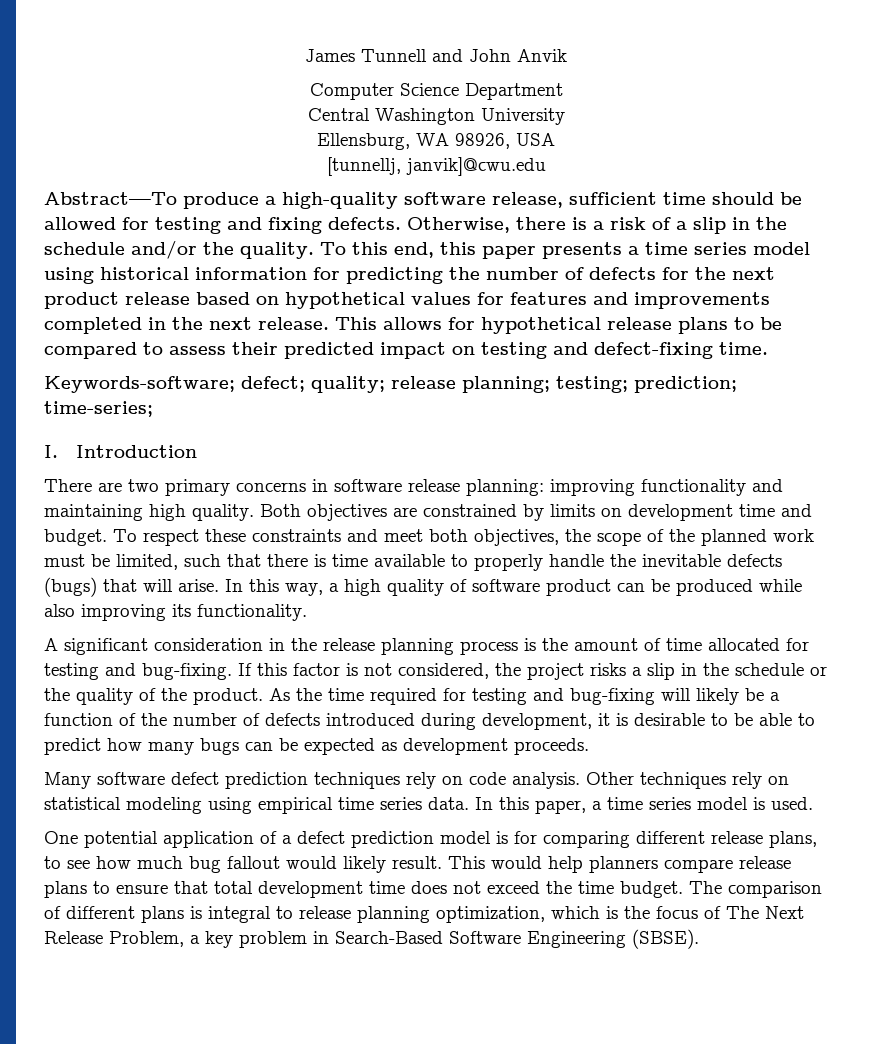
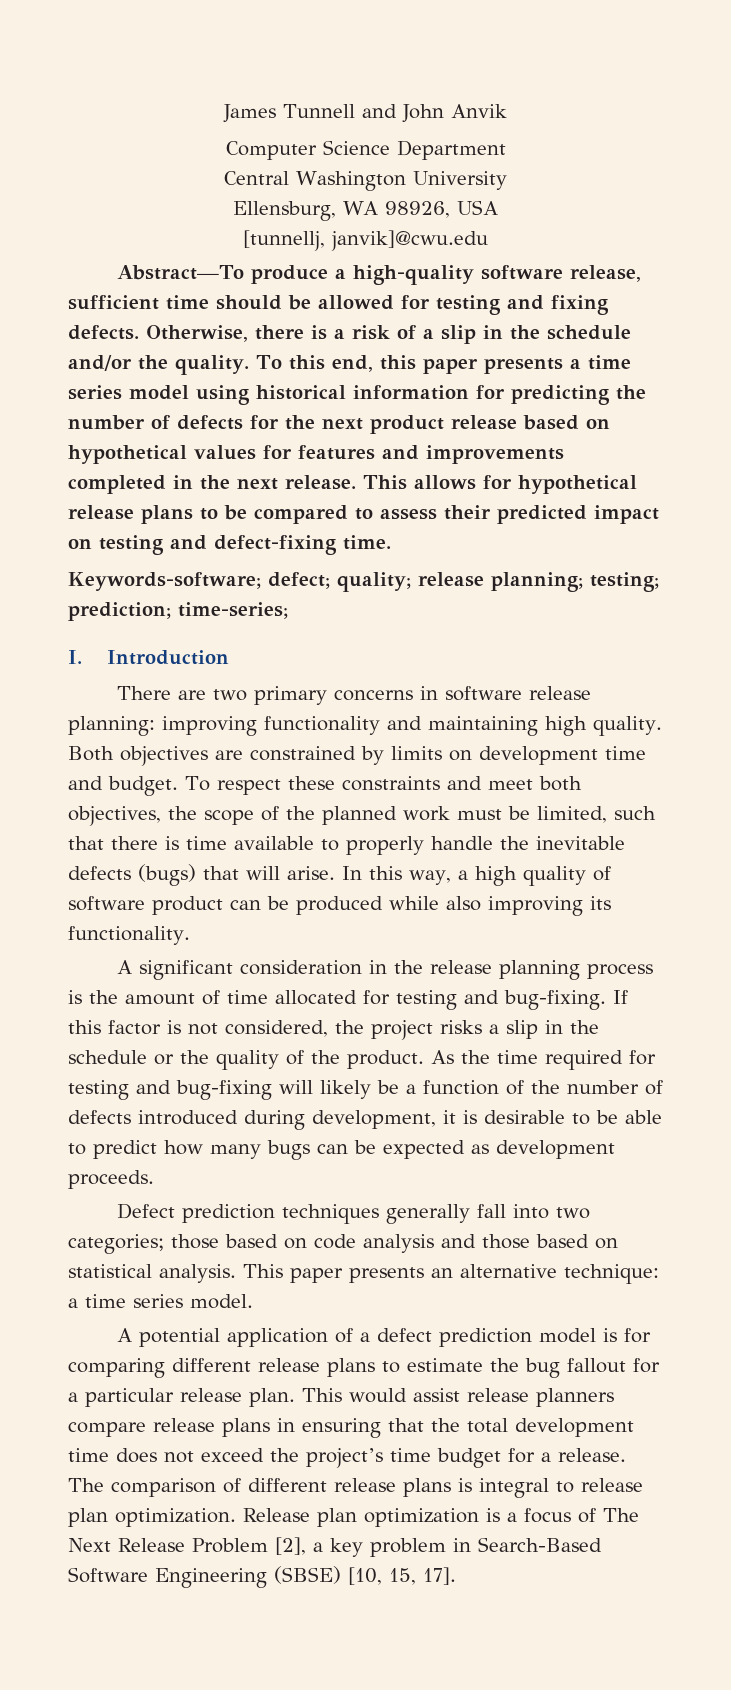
- Many software defect prediction techniques rely on code analysis. Other techniques rely on statistical modeling using empirical time series data. In this paper, a time series model is used.
- One potential application of a defect prediction model is for comparing different release plans, to see how much bug fallout would likely result. This would help planners compare release plans to ensure that total development time does not exceed the time budget.
+ Defect prediction techniques generally fall into two categories; those based on code analysis and those based on statistical analysis. This paper presents an alternative technique: a time series model.
+ A potential application of a defect prediction model is for comparing different release plans to estimate the bug fallout for a particular release plan. This would assist release planners compare release plans in ensuring that the total development time does not exceed the project’s time budget for a release.
- The comparison of different plans is integral to release planning optimization, which is the focus of The Next Release Problem, a key problem in Search-Based Software Engineering (SBSE).
+ The comparison of different release plans is integral to release plan optimization. Release plan optimization is a focus of The Next Release Problem [2], a key problem in Search-Based Software Engineering (SBSE) [10, 15, 17].

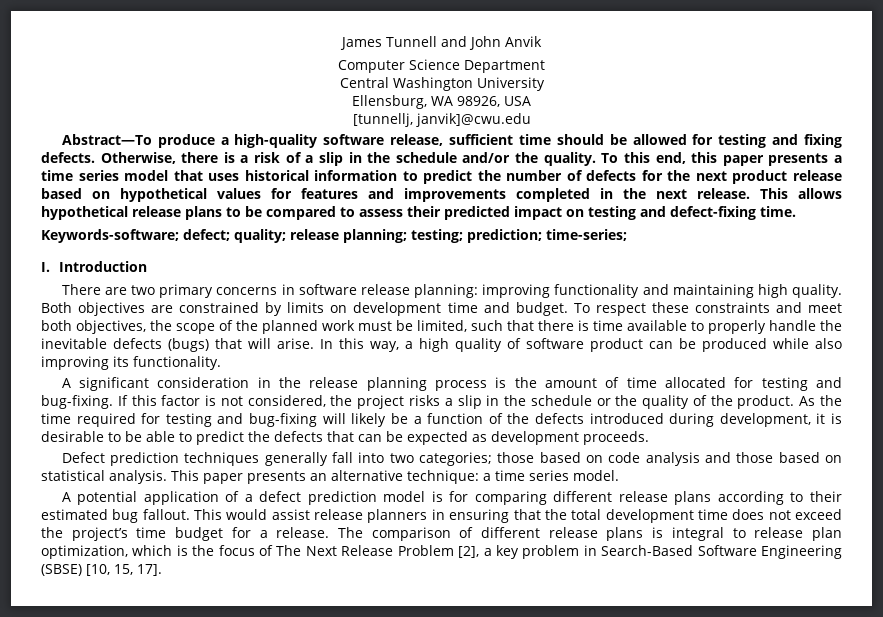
- To this end, this paper presents a time series model using historical information for predicting the number of defects for the next product release based on hypothetical values for features and improvements completed in the next release.
+ To this end, this paper presents a time series model that uses historical information to predict the number of defects for the next product release based on hypothetical values for features and improvements completed in the next release.
- This allows for hypothetical release plans to be compared to assess their predicted impact on testing and defect-fixing time.
+ This allows hypothetical release plans to be compared to assess their predicted impact on testing and defect-fixing time.
- As the time required for testing and bug-fixing will likely be a function of the number of defects introduced during development, it is desirable to be able to predict how many bugs can be expected as development proceeds.
+ As the time required for testing and bug-fixing will likely be a function of the defects introduced during development, it is desirable to be able to predict the defects that can be expected as development proceeds.
- A potential application of a defect prediction model is for comparing different release plans to estimate the bug fallout for a particular release plan.
+ A potential application of a defect prediction model is for comparing different release plans according to their estimated bug fallout.
- This would assist release planners compare release plans in ensuring that the total development time does not exceed the project’s time budget for a release.
+ This would assist release planners in ensuring that the total development time does not exceed the project’s time budget for a release.
- The comparison of different release plans is integral to release plan optimization. Release plan optimization is a focus of The Next Release Problem [2], a key problem in Search-Based Software Engineering (SBSE) [10, 15, 17].
+ The comparison of different release plans is integral to release plan optimization, which is the focus of The Next Release Problem [2], a key problem in Search-Based Software Engineering (SBSE) [10, 15, 17].

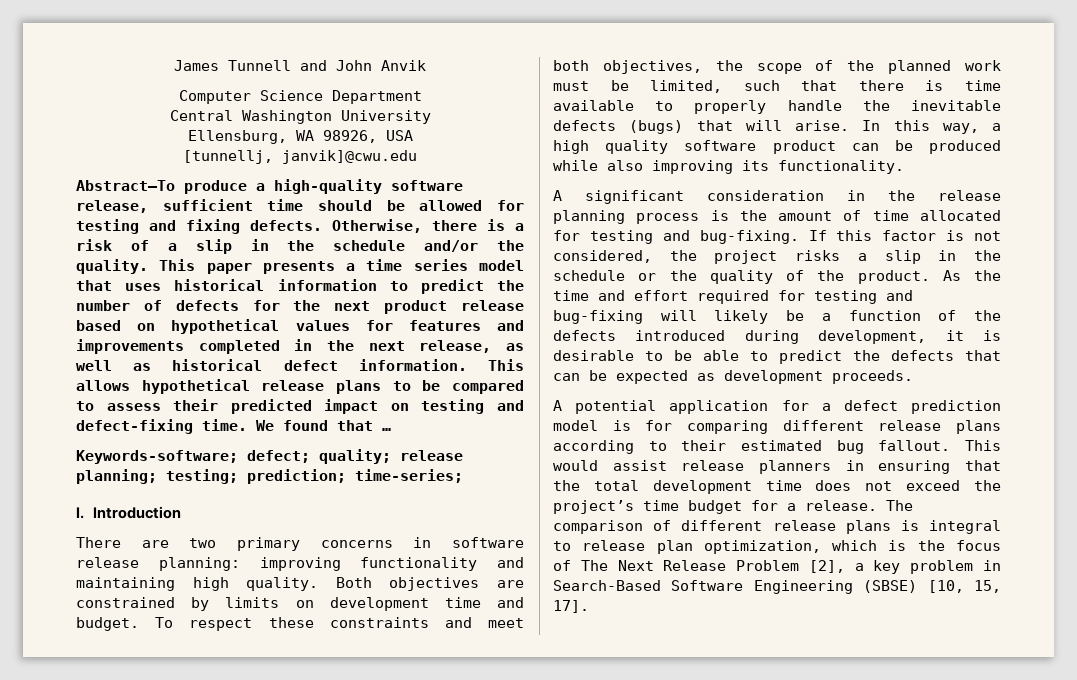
- To this end, this paper presents a time series model that uses historical information to predict the number of defects for the next product release based on hypothetical values for features and improvements completed in the next release.
+ This paper presents a time series model that uses historical information to predict the number of defects for the next product release based on hypothetical values for features and improvements completed in the next release, as well as historical defect information.
+ We found that …
- In this way, a high quality of software product can be produced while also improving its functionality.
+ In this way, a high quality software product can be produced while also improving its functionality.
- As the time required for testing and bug-fixing will likely be a function of the defects introduced during development, it is desirable to be able to predict the defects that can be expected as development proceeds.
+ As the time and effort required for testing and bug-fixing will likely be a function of the defects introduced during development, it is desirable to be able to predict the defects that can be expected as development proceeds.
- Defect prediction techniques generally fall into two categories; those based on code analysis and those based on statistical analysis. This paper presents an alternative technique: a time series model.
- A potential application of a defect prediction model is for comparing different release plans according to their estimated bug fallout.
+ A potential application for a defect prediction model is for comparing different release plans according to their estimated bug fallout.

